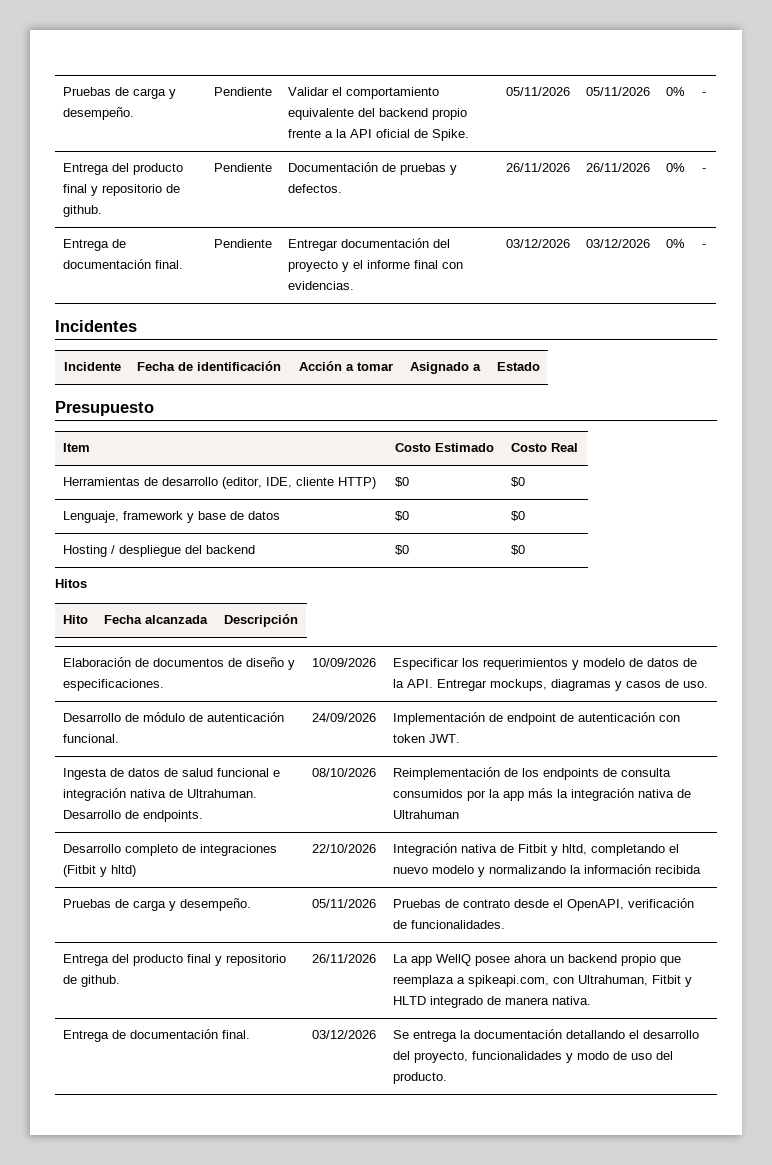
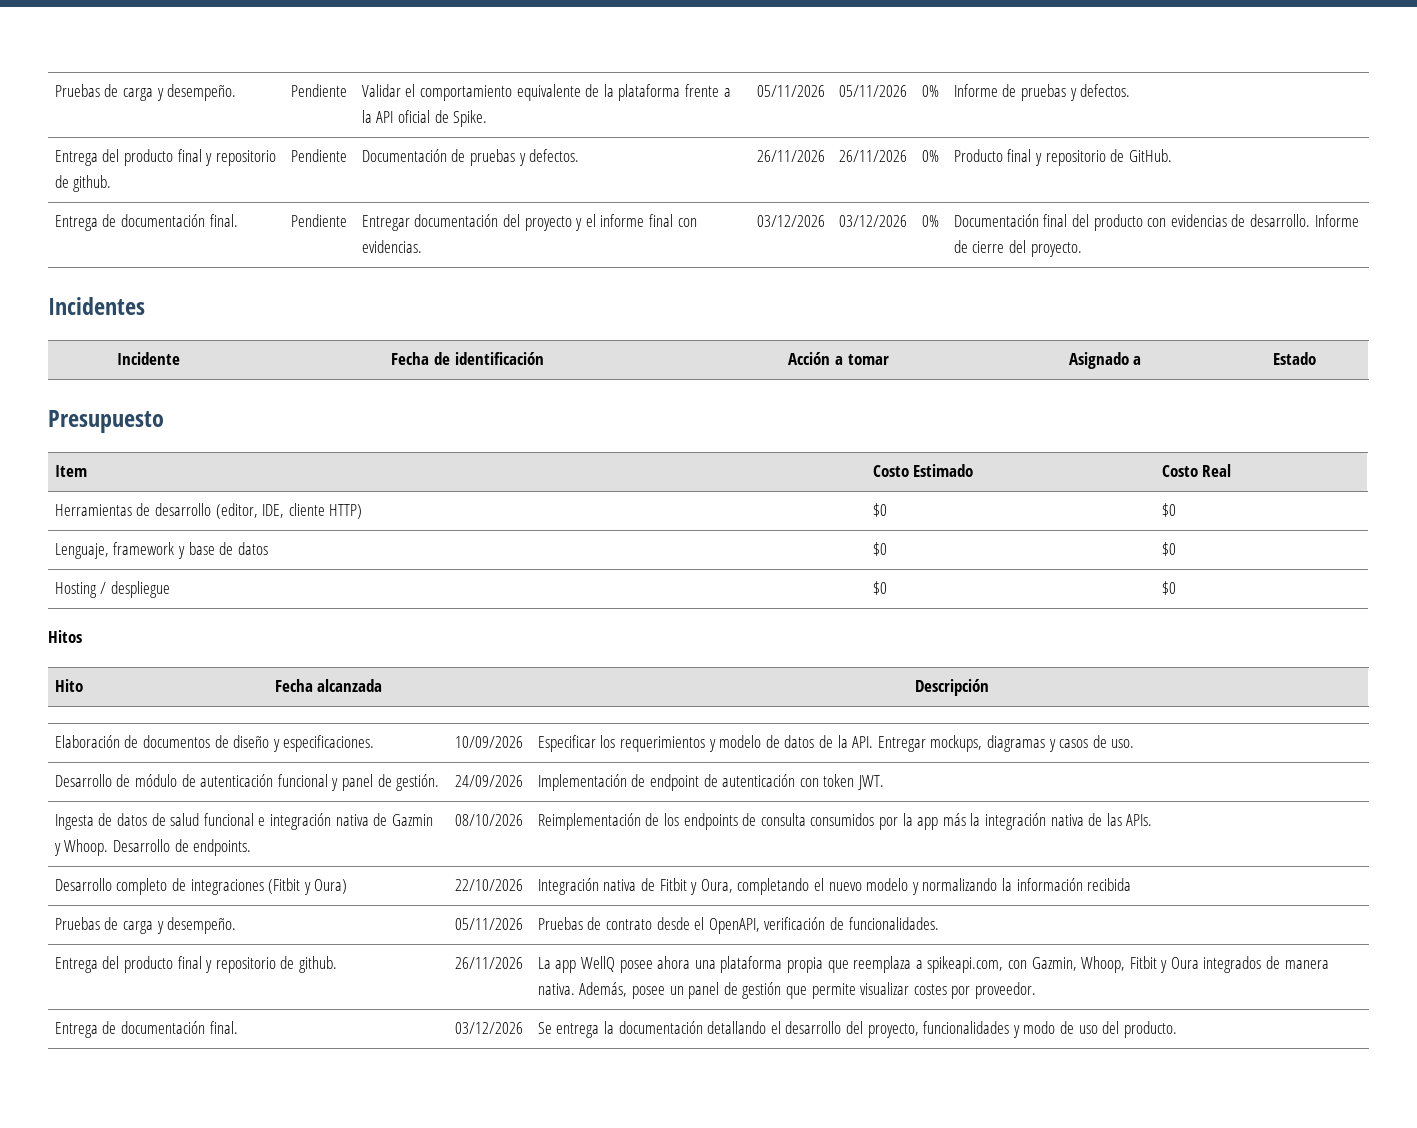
- Pruebas de carga y desempeño. | Pendiente | Validar el comportamiento equivalente del backend propio frente a la API oficial de Spike. | 05/11/2026 | 05/11/2026 | 0% | -
+ Pruebas de carga y desempeño. | Pendiente | Validar el comportamiento equivalente de la plataforma frente a la API oficial de Spike. | 05/11/2026 | 05/11/2026 | 0% | Informe de pruebas y defectos.
- Entrega del producto final y repositorio de github. | Pendiente | Documentación de pruebas y defectos. | 26/11/2026 | 26/11/2026 | 0% | -
+ Entrega del producto final y repositorio de github. | Pendiente | Documentación de pruebas y defectos. | 26/11/2026 | 26/11/2026 | 0% | Producto final y repositorio de GitHub.
- Entrega de documentación final. | Pendiente | Entregar documentación del proyecto y el informe final con evidencias. | 03/12/2026 | 03/12/2026 | 0% | -
+ Entrega de documentación final. | Pendiente | Entregar documentación del proyecto y el informe final con evidencias. | 03/12/2026 | 03/12/2026 | 0% | Documentación final del producto con evidencias de desarrollo. Informe de cierre del proyecto.
- Hosting / despliegue del backend | $0 | $0
+ Hosting / despliegue | $0 | $0
- Desarrollo de módulo de autenticación funcional. | 24/09/2026 | Implementación de endpoint de autenticación con token JWT.
+ Desarrollo de módulo de autenticación funcional y panel de gestión. | 24/09/2026 | Implementación de endpoint de autenticación con token JWT.
- Ingesta de datos de salud funcional e integración nativa de Ultrahuman. Desarrollo de endpoints. | 08/10/2026 | Reimplementación de los endpoints de consulta consumidos por la app más la integración nativa de Ultrahuman
+ Ingesta de datos de salud funcional e integración nativa de Gazmin y Whoop. Desarrollo de endpoints. | 08/10/2026 | Reimplementación de los endpoints de consulta consumidos por la app más la integración nativa de las APIs.
- Desarrollo completo de integraciones (Fitbit y hltd) | 22/10/2026 | Integración nativa de Fitbit y hltd, completando el nuevo modelo y normalizando la información recibida
+ Desarrollo completo de integraciones (Fitbit y Oura) | 22/10/2026 | Integración nativa de Fitbit y Oura, completando el nuevo modelo y normalizando la información recibida
- La app WellQ posee ahora un backend propio que reemplaza a spikeapi.com, con Ultrahuman, Fitbit y HLTD integrado de manera nativa.
+ La app WellQ posee ahora una plataforma propia que reemplaza a spikeapi.com, con Gazmin, Whoop, Fitbit y Oura integrados de manera nativa. Además, posee un panel de gestión que permite visualizar costes por proveedor.

